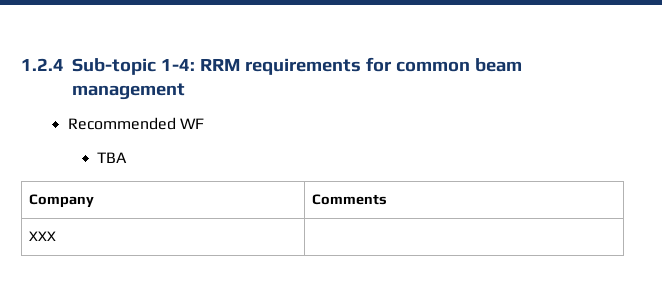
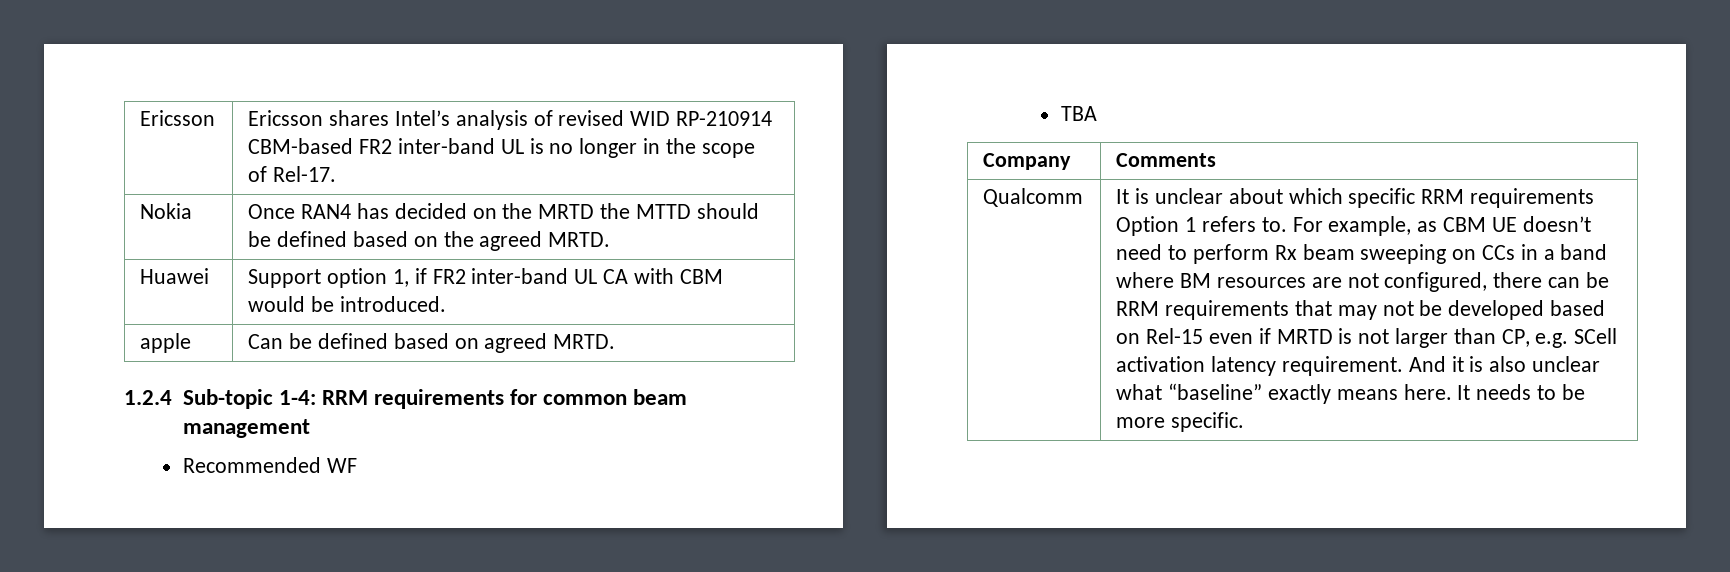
+ Ericsson | Ericsson shares Intel’s analysis of revised WID RP-210914 CBM-based FR2 inter-band UL is no longer in the scope of Rel-17.
+ Nokia | Once RAN4 has decided on the MRTD the MTTD should be defined based on the agreed MRTD.
+ Huawei | Support option 1, if FR2 inter-band UL CA with CBM would be introduced.
+ apple | Can be defined based on agreed MRTD.
- XXX
+ Qualcomm | It is unclear about which specific RRM requirements Option 1 refers to. For example, as CBM UE doesn’t need to perform Rx beam sweeping on CCs in a band where BM resources are not configured, there can be RRM requirements that may not be developed based on Rel-15 even if MRTD is not larger than CP, e.g. SCell activation latency requirement. And it is also unclear what “baseline” exactly means here. It needs to be more specific.

